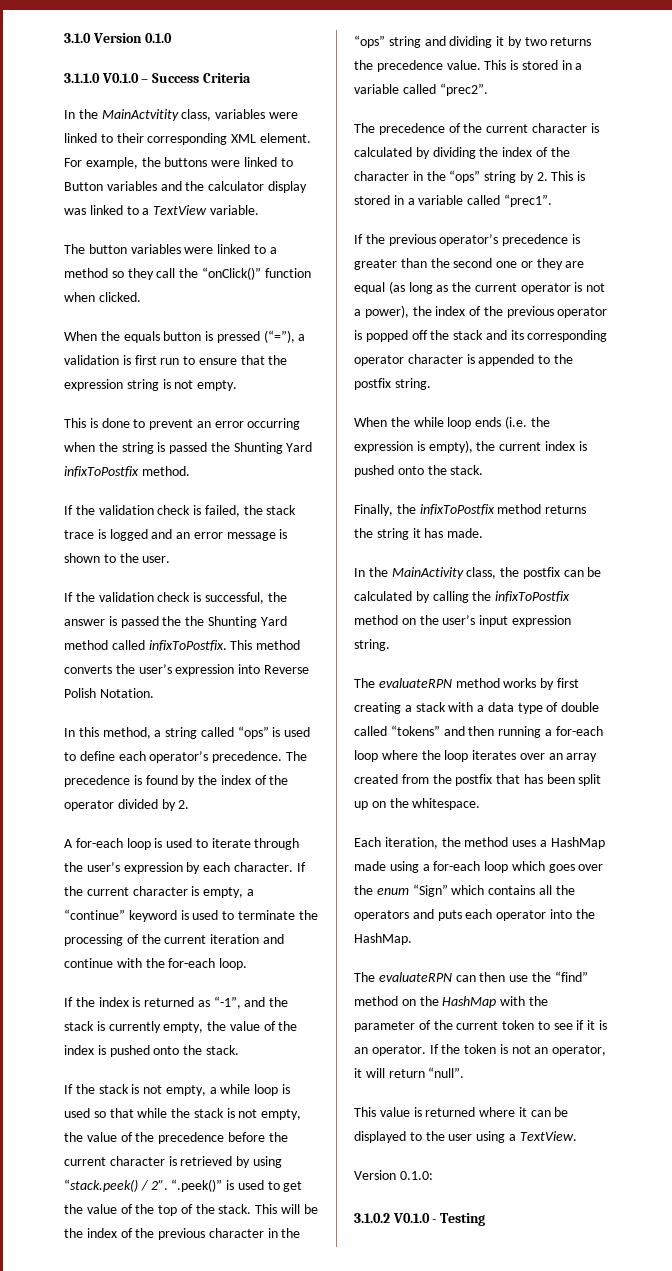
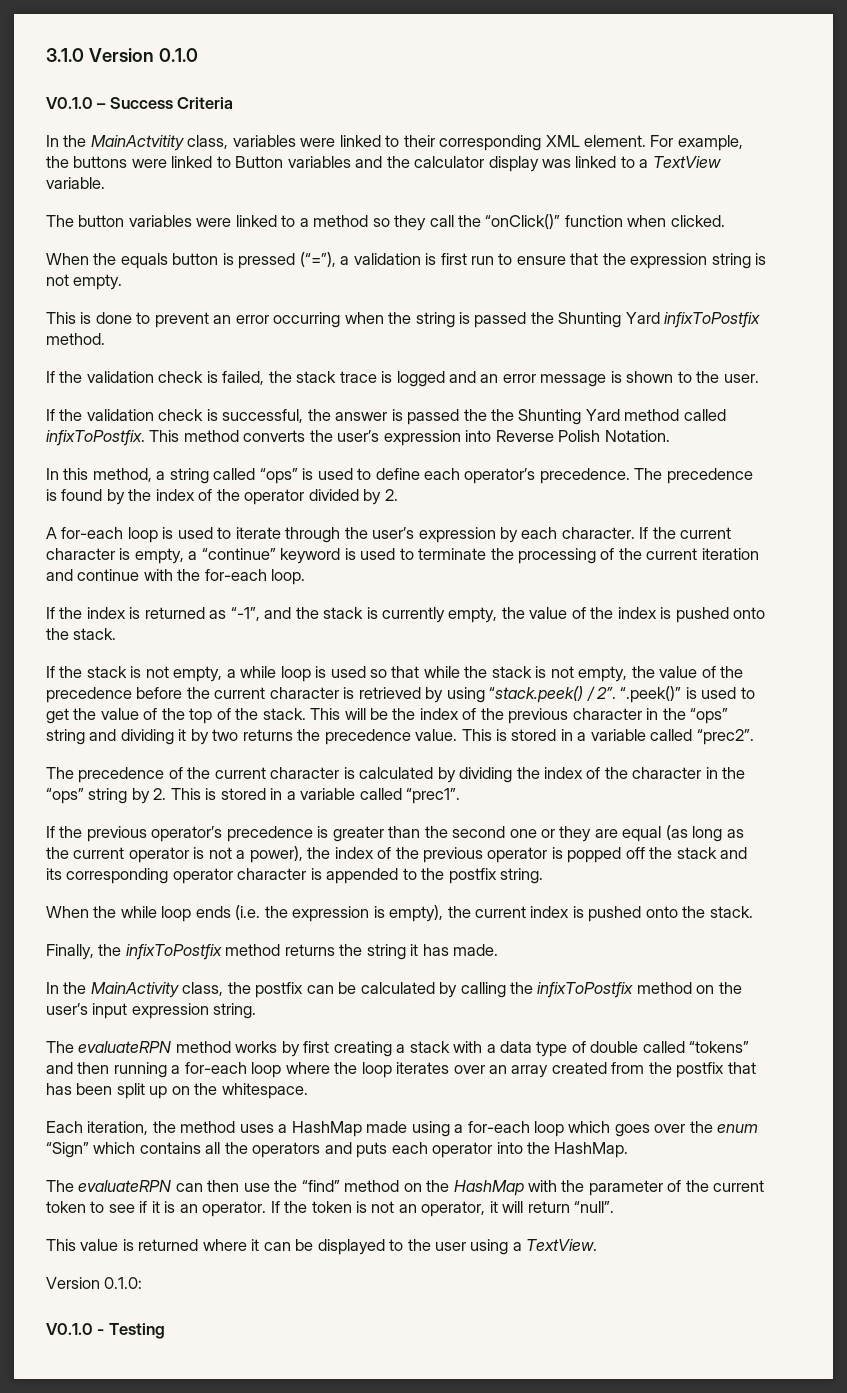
- 3.1.1.0 V0.1.0 – Success Criteria
+ V0.1.0 – Success Criteria
- 3.1.0.2 V0.1.0 - Testing
+ V0.1.0 - Testing

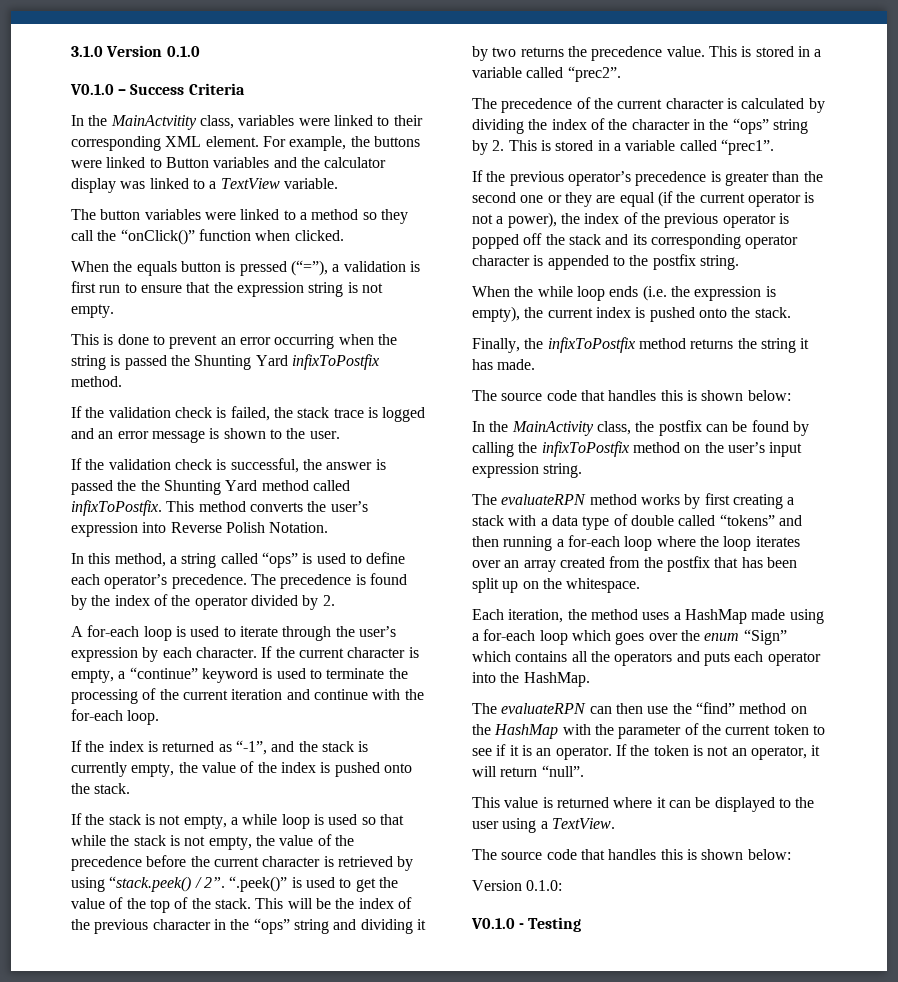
- If the previous operator’s precedence is greater than the second one or they are equal (as long as the current operator is not a power), the index of the previous operator is popped off the stack and its corresponding operator character is appended to the postfix string.
+ If the previous operator’s precedence is greater than the second one or they are equal (if the current operator is not a power), the index of the previous operator is popped off the stack and its corresponding operator character is appended to the postfix string.
  Finally, the infixToPostfix method returns the string it has made.
+ The source code that handles this is shown below:
- In the MainActivity class, the postfix can be calculated by calling the infixToPostfix method on the user’s input expression string.
+ In the MainActivity class, the postfix can be found by calling the infixToPostfix method on the user’s input expression string.
  This value is returned where it can be displayed to the user using a TextView.
+ The source code that handles this is shown below:

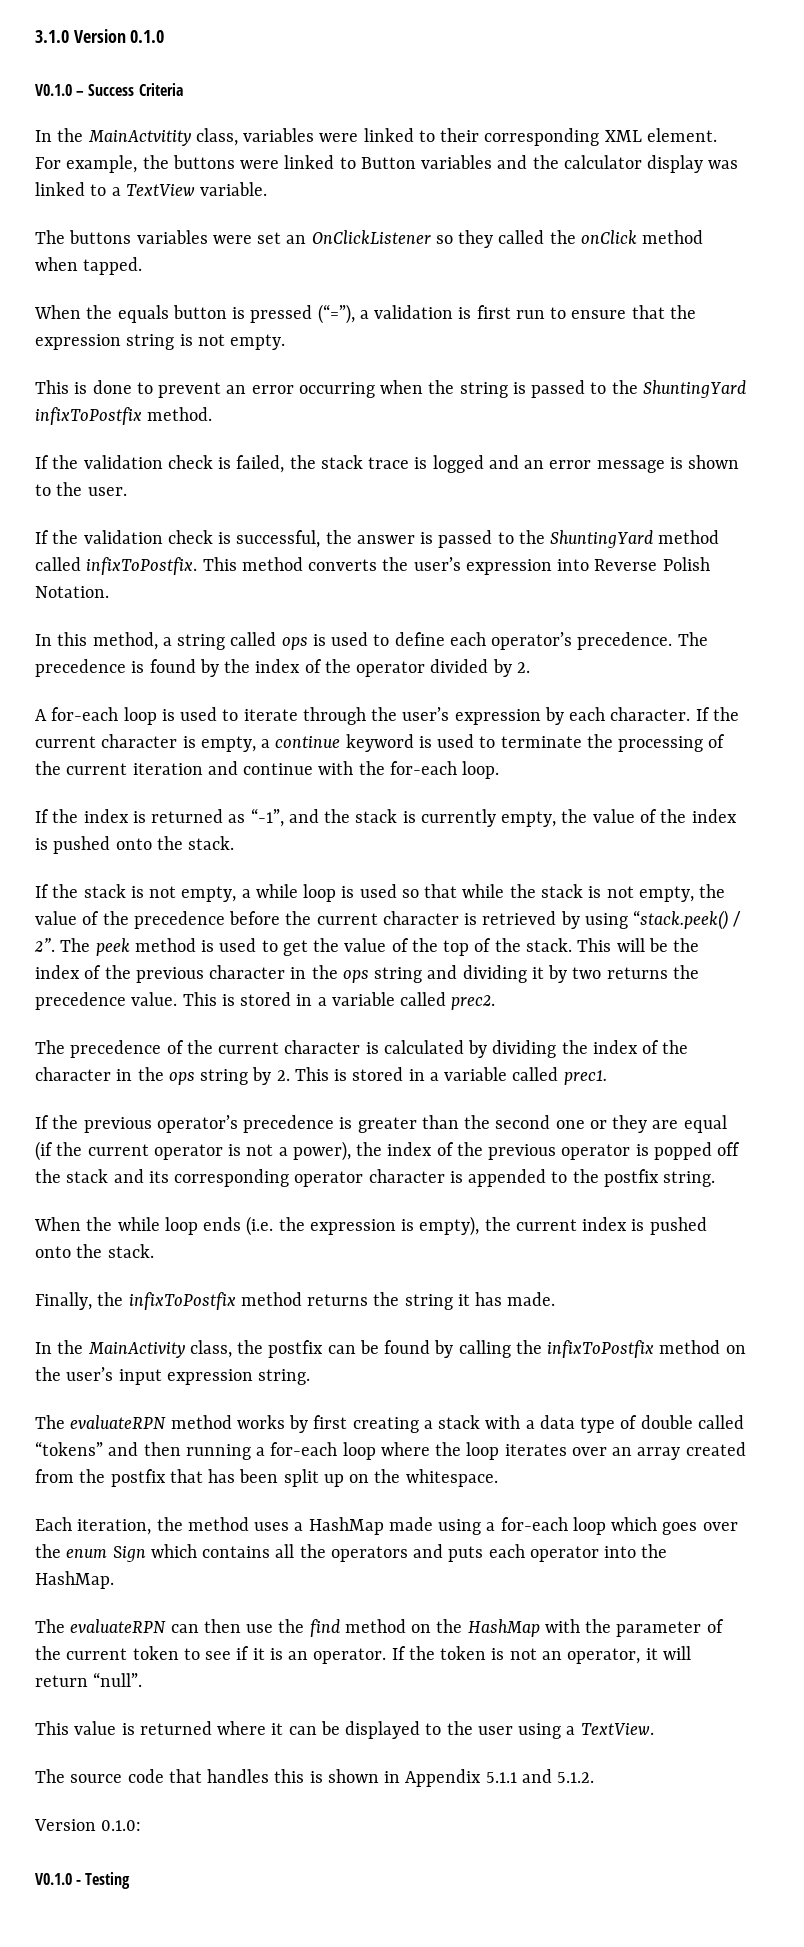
- The button variables were linked to a method so they call the “onClick()” function when clicked.
+ The buttons variables were set an OnClickListener so they called the onClick method when tapped.
- This is done to prevent an error occurring when the string is passed the Shunting Yard infixToPostfix method.
+ This is done to prevent an error occurring when the string is passed to the ShuntingYard infixToPostfix method.
- If the validation check is successful, the answer is passed the the Shunting Yard method called infixToPostfix.
+ If the validation check is successful, the answer is passed to the ShuntingYard method called infixToPostfix.
- In this method, a string called “ops” is used to define each operator’s precedence.
+ In this method, a string called ops is used to define each operator’s precedence.
- If the current character is empty, a “continue” keyword is used to terminate the processing of the current iteration and continue with the for-each loop.
+ If the current character is empty, a continue keyword is used to terminate the processing of the current iteration and continue with the for-each loop.
- “.peek()” is used to get the value of the top of the stack.
+ The peek method is used to get the value of the top of the stack.
- This will be the index of the previous character in the “ops” string and dividing it by two returns the precedence value.
+ This will be the index of the previous character in the ops string and dividing it by two returns the precedence value.
- This is stored in a variable called “prec2”.
+ This is stored in a variable called prec2.
- The precedence of the current character is calculated by dividing the index of the character in the “ops” string by 2. This is stored in a variable called “prec1”.
+ The precedence of the current character is calculated by dividing the index of the character in the ops string by 2. This is stored in a variable called prec1.
  Finally, the infixToPostfix method returns the string it has made.
- The source code that handles this is shown below:
- Each iteration, the method uses a HashMap made using a for-each loop which goes over the enum “Sign” which contains all the operators and puts each operator into the HashMap.
+ Each iteration, the method uses a HashMap made using a for-each loop which goes over the enum Sign which contains all the operators and puts each operator into the HashMap.
- The evaluateRPN can then use the “find” method on the HashMap with the parameter of the current token to see if it is an operator.
+ The evaluateRPN can then use the find method on the HashMap with the parameter of the current token to see if it is an operator.
  This value is returned where it can be displayed to the user using a TextView.
- The source code that handles this is shown below:
+ The source code that handles this is shown in Appendix 5.1.1 and 5.1.2.

